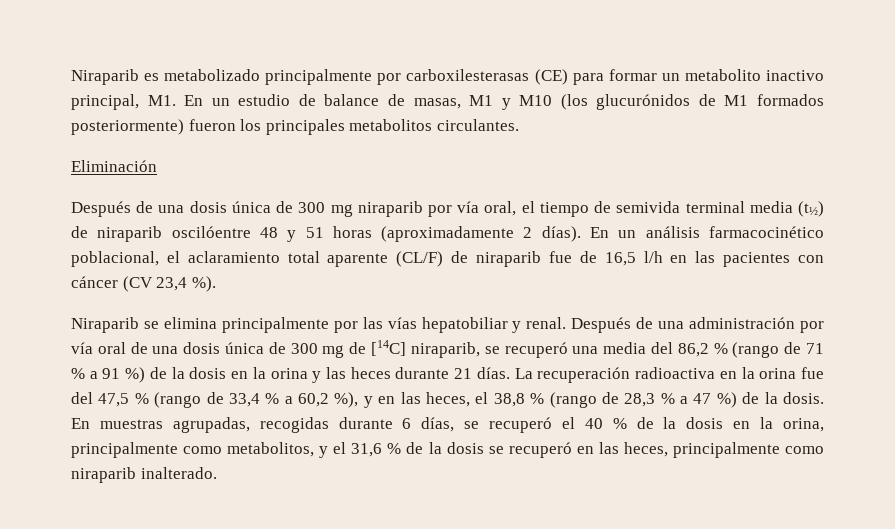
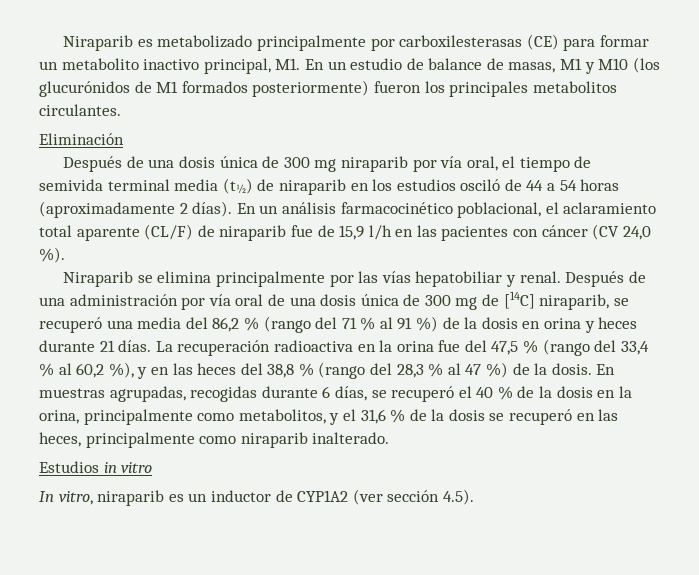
- Después de una dosis única de 300 mg niraparib por vía oral, el tiempo de semivida terminal media (t½) de niraparib oscilóentre 48 y 51 horas (aproximadamente 2 días).
+ Después de una dosis única de 300 mg niraparib por vía oral, el tiempo de semivida terminal media (t½) de niraparib en los estudios osciló de 44 a 54 horas (aproximadamente 2 días).
- En un análisis farmacocinético poblacional, el aclaramiento total aparente (CL/F) de niraparib fue de 16,5 l/h en las pacientes con cáncer (CV 23,4 %).
+ En un análisis farmacocinético poblacional, el aclaramiento total aparente (CL/F) de niraparib fue de 15,9 l/h en las pacientes con cáncer (CV 24,0 %).
- Después de una administración por vía oral de una dosis única de 300 mg de [14C] niraparib, se recuperó una media del 86,2 % (rango de 71 % a 91 %) de la dosis en la orina y las heces durante 21 días.
+ Después de una administración por vía oral de una dosis única de 300 mg de [14C] niraparib, se recuperó una media del 86,2 % (rango del 71 % al 91 %) de la dosis en orina y heces durante 21 días.
- La recuperación radioactiva en la orina fue del 47,5 % (rango de 33,4 % a 60,2 %), y en las heces, el 38,8 % (rango de 28,3 % a 47 %) de la dosis.
+ La recuperación radioactiva en la orina fue del 47,5 % (rango del 33,4 % al 60,2 %), y en las heces del 38,8 % (rango del 28,3 % al 47 %) de la dosis.
+ Estudios in vitro
+ In vitro, niraparib es un inductor de CYP1A2 (ver sección 4.5).

